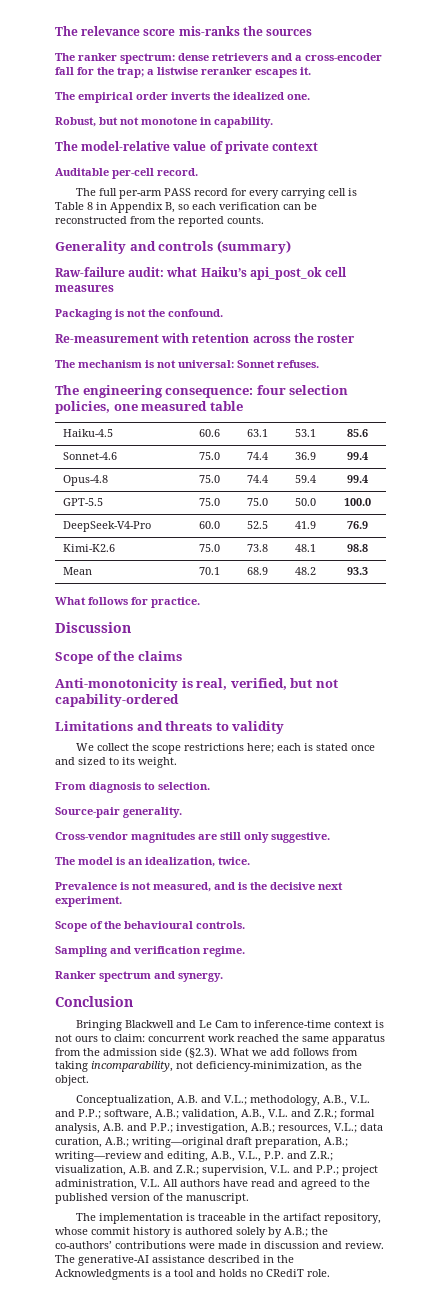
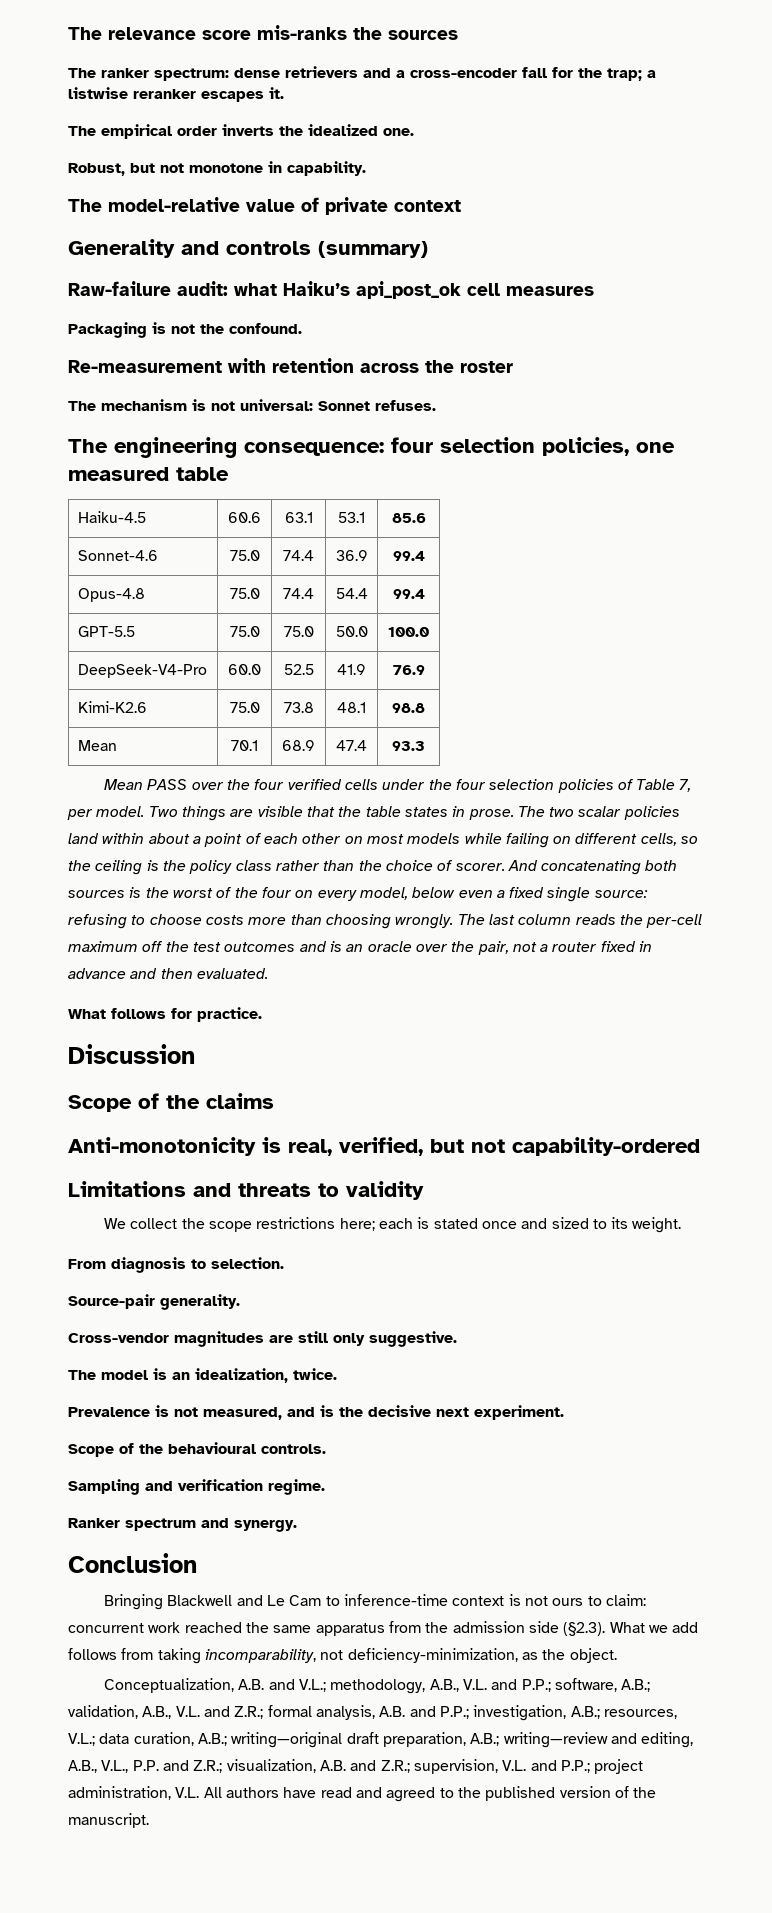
- Auditable per-cell record.
- The full per-arm PASS record for every carrying cell is Table 8 in Appendix B, so each verification can be reconstructed from the reported counts.
- Opus-4.8 | 75.0 | 74.4 | 59.4 | 99.4
+ Opus-4.8 | 75.0 | 74.4 | 54.4 | 99.4
- Mean | 70.1 | 68.9 | 48.2 | 93.3
+ Mean | 70.1 | 68.9 | 47.4 | 93.3
+ Mean PASS over the four verified cells under the four selection policies of Table 7, per model. Two things are visible that the table states in prose. The two scalar policies land within about a point of each other on most models while failing on different cells, so the ceiling is the policy class rather than the choice of scorer. And concatenating both sources is the worst of the four on every model, below even a fixed single source: refusing to choose costs more than choosing wrongly. The last column reads the per-cell maximum off the test outcomes and is an oracle over the pair, not a router fixed in advance and then evaluated.
- The implementation is traceable in the artifact repository, whose commit history is authored solely by A.B.; the co-authors’ contributions were made in discussion and review. The generative-AI assistance described in the Acknowledgments is a tool and holds no CRediT role.

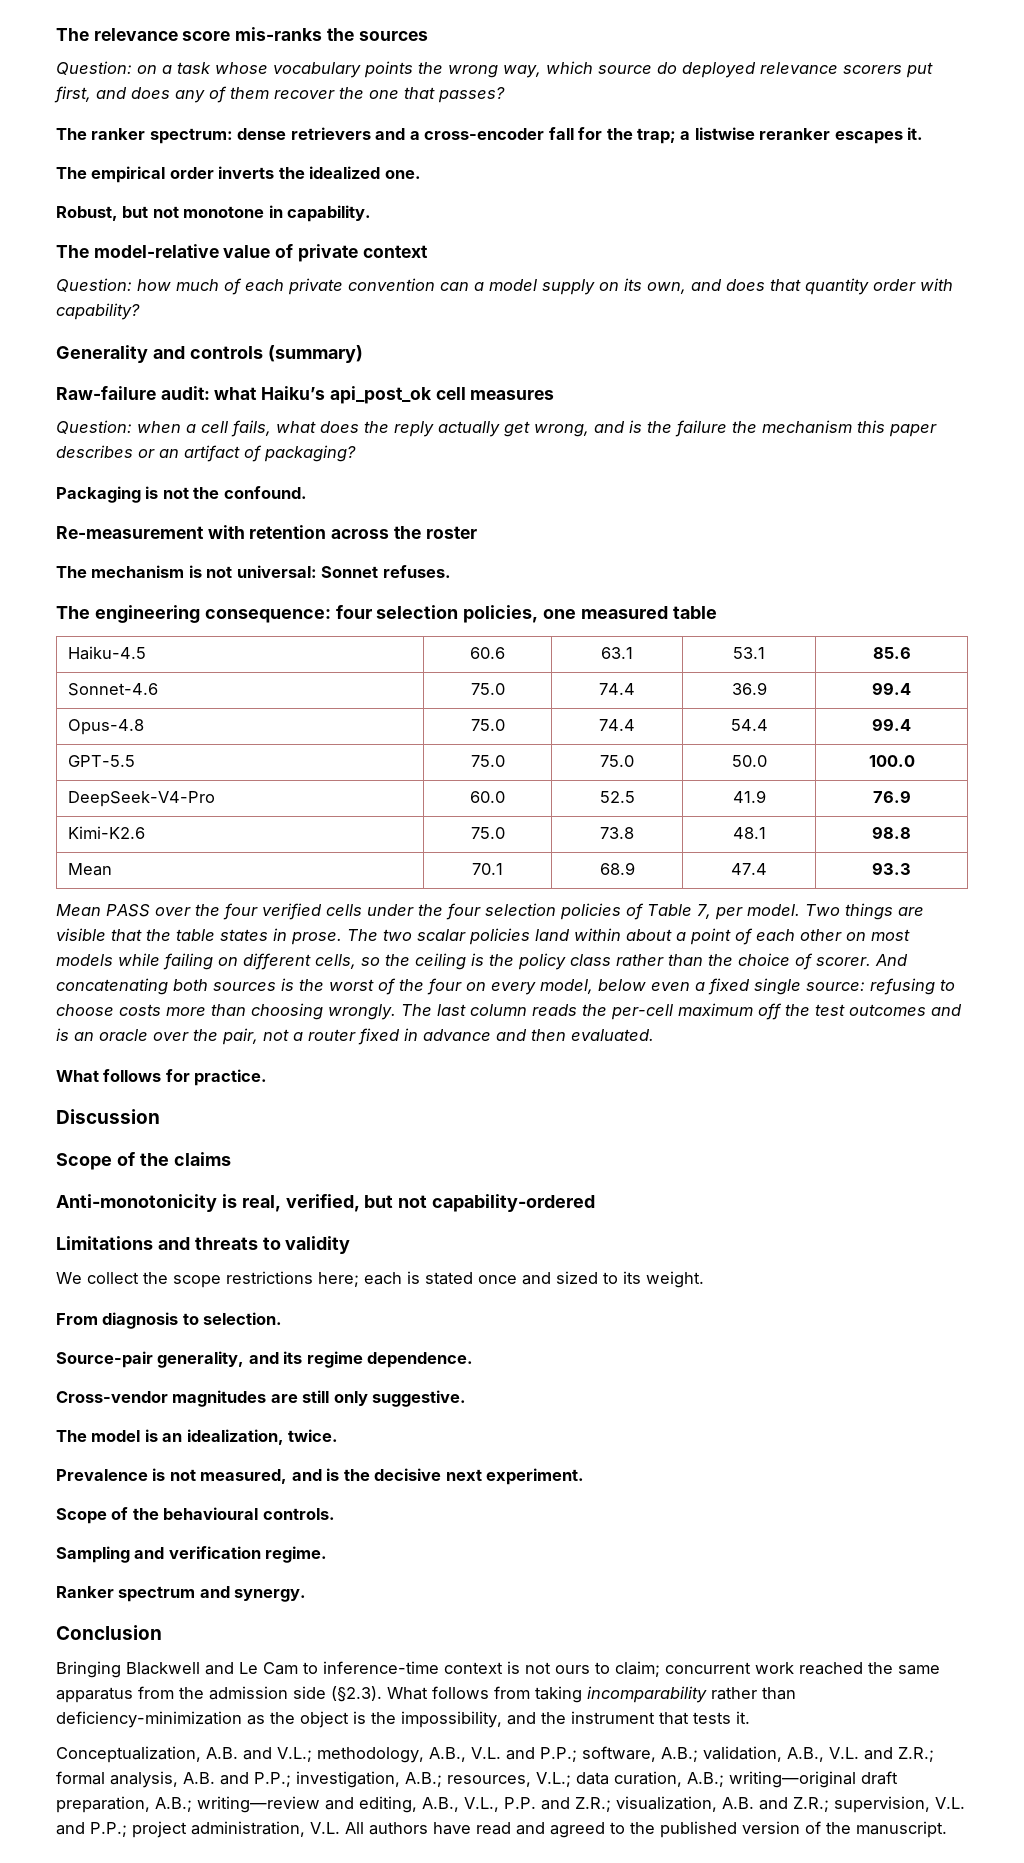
+ Question: on a task whose vocabulary points the wrong way, which source do deployed relevance scorers put first, and does any of them recover the one that passes?
+ Question: how much of each private convention can a model supply on its own, and does that quantity order with capability?
+ Question: when a cell fails, what does the reply actually get wrong, and is the failure the mechanism this paper describes or an artifact of packaging?
- Source-pair generality.
+ Source-pair generality, and its regime dependence.
- Bringing Blackwell and Le Cam to inference-time context is not ours to claim: concurrent work reached the same apparatus from the admission side (§2.3). What we add follows from taking incomparability, not deficiency-minimization, as the object.
+ Bringing Blackwell and Le Cam to inference-time context is not ours to claim; concurrent work reached the same apparatus from the admission side (§2.3). What follows from taking incomparability rather than deficiency-minimization as the object is the impossibility, and the instrument that tests it.

